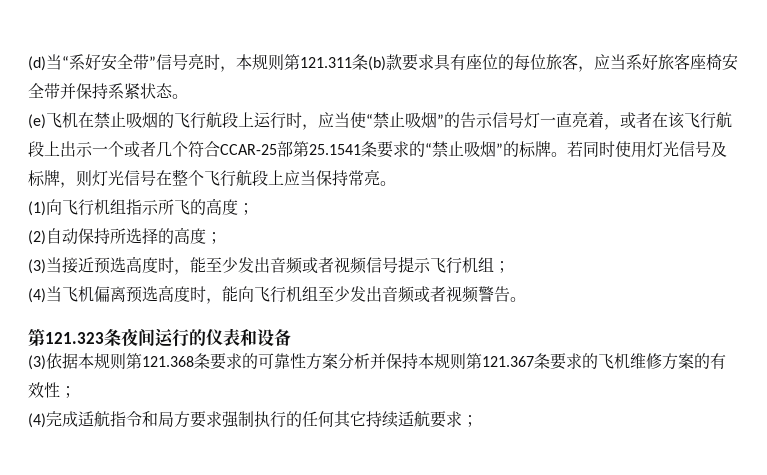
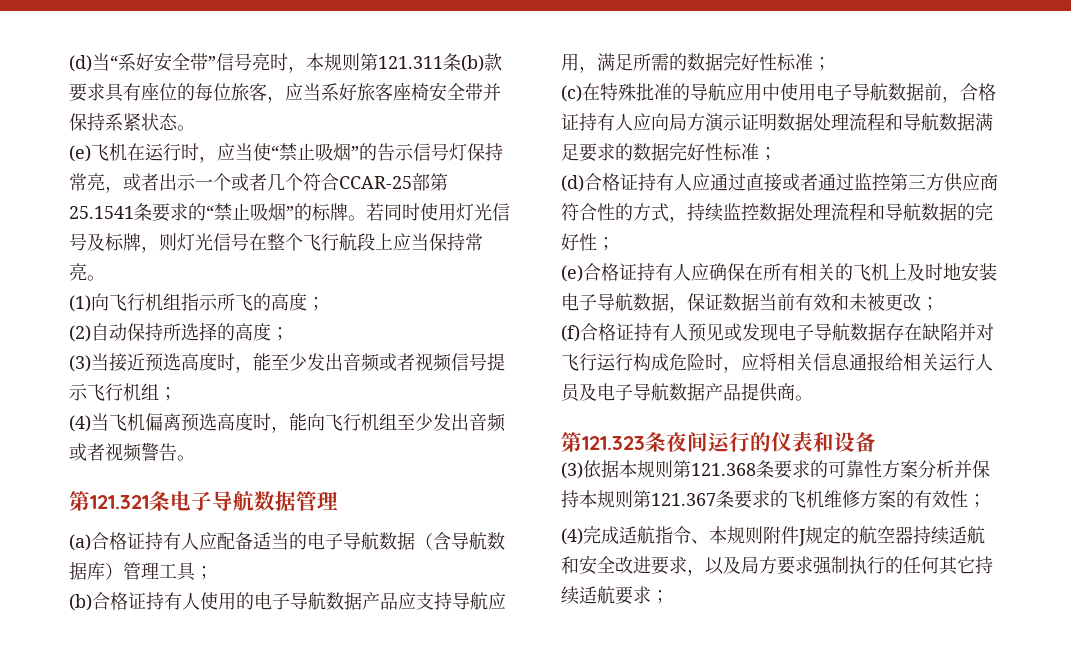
- (e)飞机在禁止吸烟的飞行航段上运行时，应当使“禁止吸烟”的告示信号灯一直亮着，或者在该飞行航段上出示一个或者几个符合CCAR-25部第25.1541条要求的“禁止吸烟”的标牌。
+ (e)飞机在运行时，应当使“禁止吸烟”的告示信号灯保持常亮，或者出示一个或者几个符合CCAR-25部第25.1541条要求的“禁止吸烟”的标牌。
+ 第121.321条电子导航数据管理
+ (a)合格证持有人应配备适当的电子导航数据（含导航数据库）管理工具；
+ (b)合格证持有人使用的电子导航数据产品应支持导航应用，满足所需的数据完好性标准；
+ (c)在特殊批准的导航应用中使用电子导航数据前，合格证持有人应向局方演示证明数据处理流程和导航数据满足要求的数据完好性标准；
+ (d)合格证持有人应通过直接或者通过监控第三方供应商符合性的方式，持续监控数据处理流程和导航数据的完好性；
+ (e)合格证持有人应确保在所有相关的飞机上及时地安装电子导航数据，保证数据当前有效和未被更改；
+ (f)合格证持有人预见或发现电子导航数据存在缺陷并对飞行运行构成危险时，应将相关信息通报给相关运行人员及电子导航数据产品提供商。
- (4)完成适航指令和局方要求强制执行的任何其它持续适航要求；
+ (4)完成适航指令、本规则附件J规定的航空器持续适航和安全改进要求，以及局方要求强制执行的任何其它持续适航要求；

